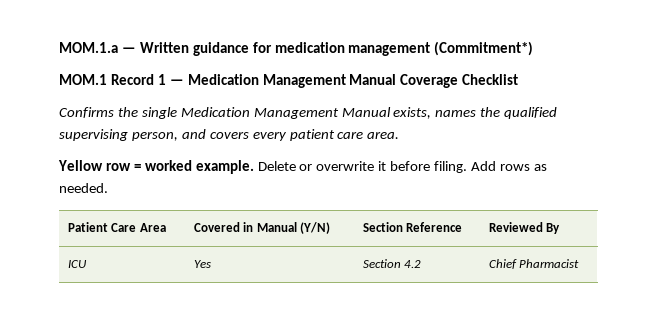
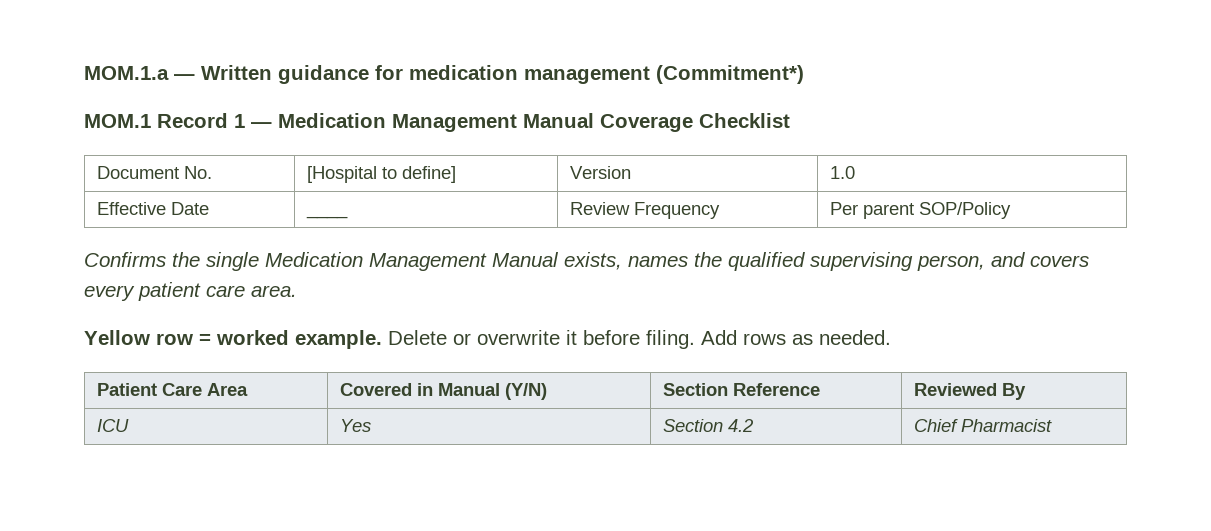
+ Document No. | [Hospital to define] | Version | 1.0
+ Effective Date | ____ | Review Frequency | Per parent SOP/Policy

